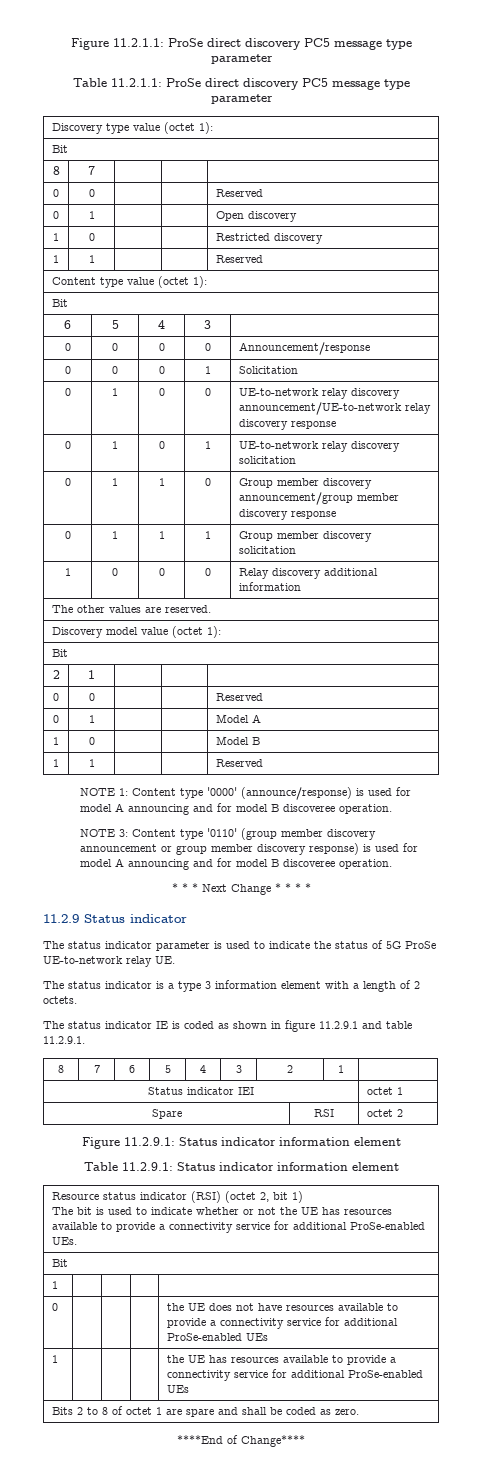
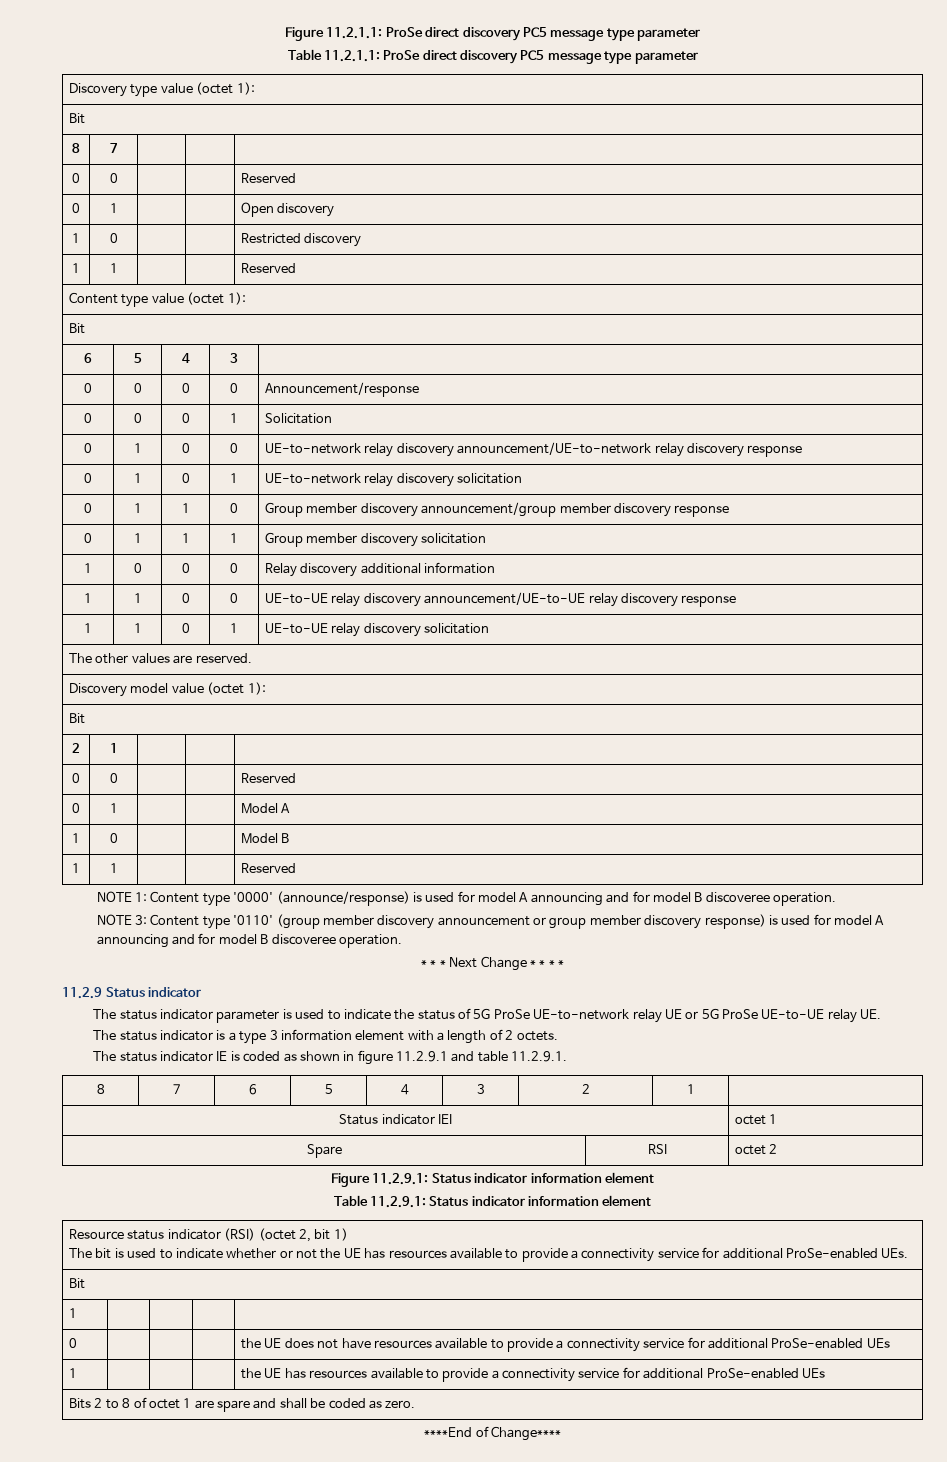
+ 1 | 1 | 0 | 0 | UE-to-UE relay discovery announcement/UE-to-UE relay discovery response
+ 1 | 1 | 0 | 1 | UE-to-UE relay discovery solicitation
- The status indicator parameter is used to indicate the status of 5G ProSe UE-to-network relay UE.
+ The status indicator parameter is used to indicate the status of 5G ProSe UE-to-network relay UE or 5G ProSe UE-to-UE relay UE.

